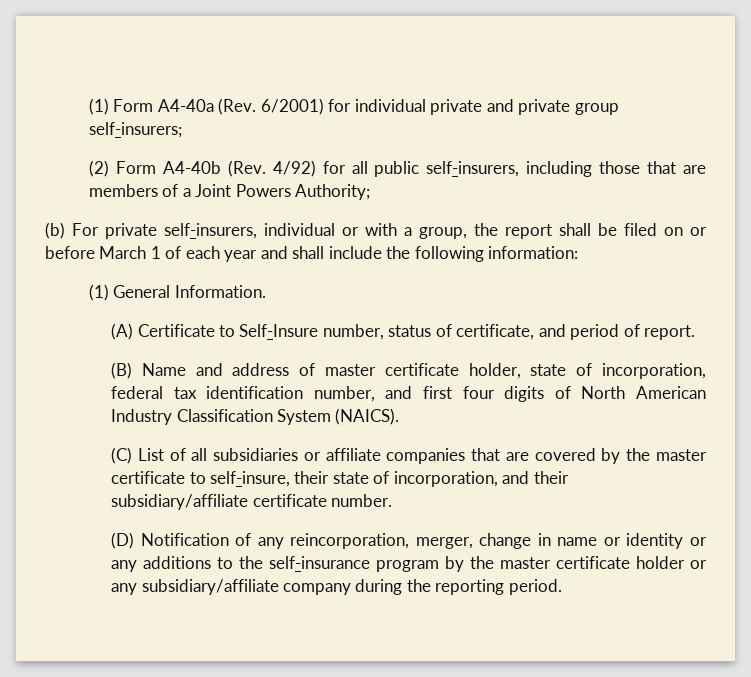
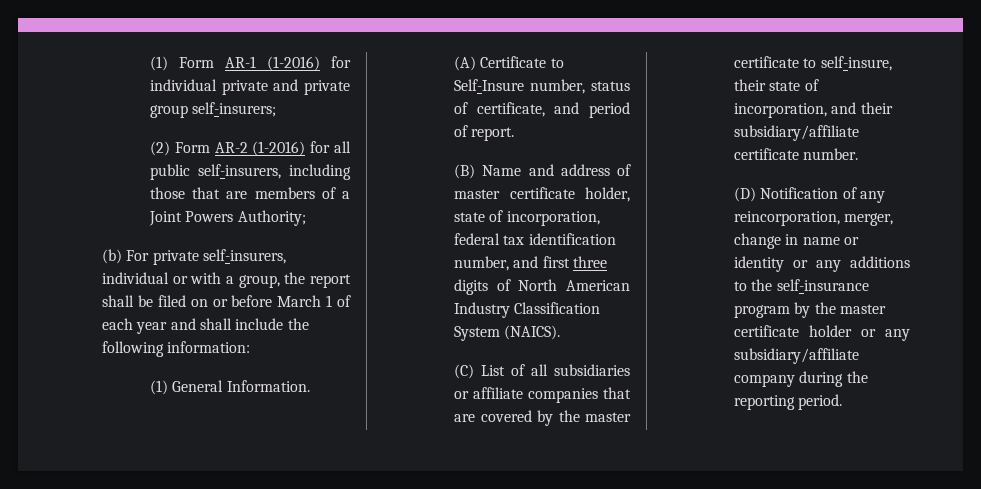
- (1) Form A4-40a (Rev. 6/2001) for individual private and private group self-insurers;
+ (1) Form AR-1 (1-2016) for individual private and private group self-insurers;
- (2) Form A4-40b (Rev. 4/92) for all public self-insurers, including those that are members of a Joint Powers Authority;
+ (2) Form AR-2 (1-2016) for all public self-insurers, including those that are members of a Joint Powers Authority;
- (B) Name and address of master certificate holder, state of incorporation, federal tax identification number, and first four digits of North American Industry Classification System (NAICS).
+ (B) Name and address of master certificate holder, state of incorporation, federal tax identification number, and first three digits of North American Industry Classification System (NAICS).

